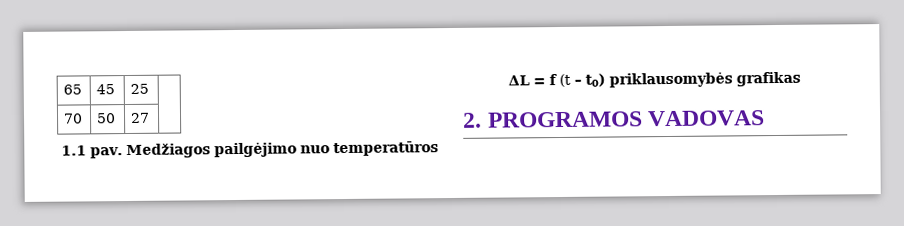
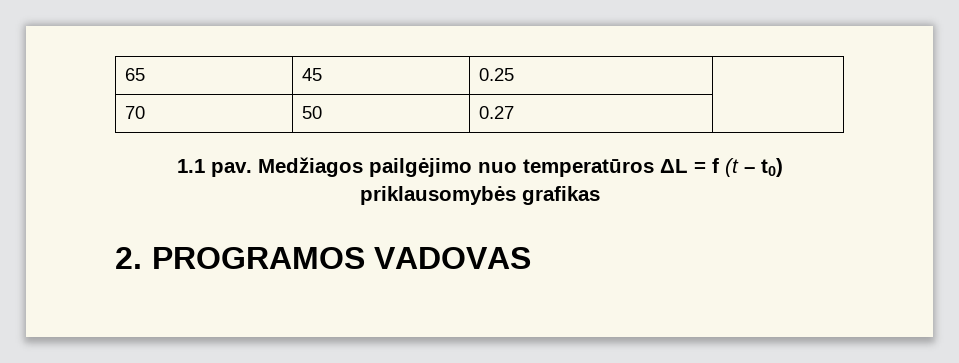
- 65 | 45 | 25 |
+ 65 | 45 | 0.25 |
- 70 | 50 | 27 |
+ 70 | 50 | 0.27 |

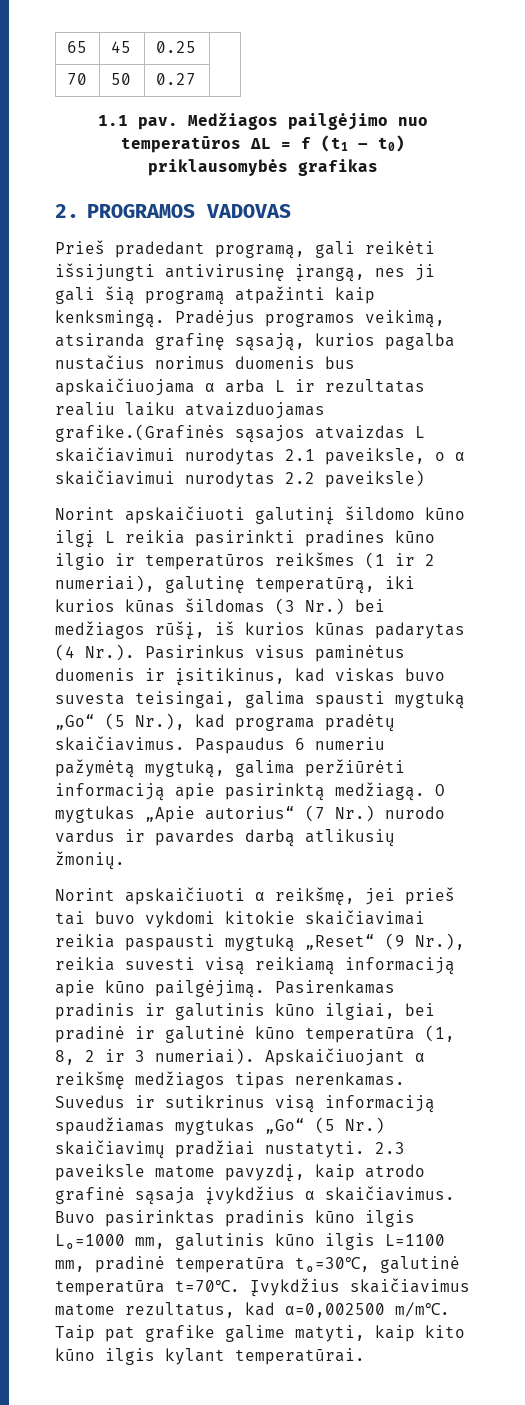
- Medžiagos pailgėjimo nuo temperatūros ΔL = f (t – t0) priklausomybės grafikas
+ Medžiagos pailgėjimo nuo temperatūros ΔL = f (t1 – t0) priklausomybės grafikas
+ Prieš pradedant programą, gali reikėti išsijungti antivirusinę įrangą, nes ji gali šią programą atpažinti kaip kenksmingą. Pradėjus programos veikimą, atsiranda grafinę sąsają, kurios pagalba nustačius norimus duomenis bus apskaičiuojama α arba L ir rezultatas realiu laiku atvaizduojamas grafike.(Grafinės sąsajos atvaizdas L skaičiavimui nurodytas 2.1 paveiksle, o α skaičiavimui nurodytas 2.2 paveiksle)
+ Norint apskaičiuoti galutinį šildomo kūno ilgį L reikia pasirinkti pradines kūno ilgio ir temperatūros reikšmes (1 ir 2 numeriai), galutinę temperatūrą, iki kurios kūnas šildomas (3 Nr.) bei medžiagos rūšį, iš kurios kūnas padarytas (4 Nr.). Pasirinkus visus paminėtus duomenis ir įsitikinus, kad viskas buvo suvesta teisingai, galima spausti mygtuką „Go“ (5 Nr.), kad programa pradėtų skaičiavimus. Paspaudus 6 numeriu pažymėtą mygtuką, galima peržiūrėti informaciją apie pasirinktą medžiagą. O mygtukas „Apie autorius“ (7 Nr.) nurodo vardus ir pavardes darbą atlikusių žmonių.
+ Norint apskaičiuoti α reikšmę, jei prieš tai buvo vykdomi kitokie skaičiavimai reikia paspausti mygtuką „Reset“ (9 Nr.), reikia suvesti visą reikiamą informaciją apie kūno pailgėjimą. Pasirenkamas pradinis ir galutinis kūno ilgiai, bei pradinė ir galutinė kūno temperatūra (1, 8, 2 ir 3 numeriai). Apskaičiuojant α reikšmę medžiagos tipas nerenkamas. Suvedus ir sutikrinus visą informaciją spaudžiamas mygtukas „Go“ (5 Nr.) skaičiavimų pradžiai nustatyti. 2.3 paveiksle matome pavyzdį, kaip atrodo grafinė sąsaja įvykdžius α skaičiavimus. Buvo pasirinktas pradinis kūno ilgis L₀=1000 mm, galutinis kūno ilgis L=1100 mm, pradinė temperatūra t₀=30℃, galutinė temperatūra t=70℃. Įvykdžius skaičiavimus matome rezultatus, kad α=0,002500 m/m℃. Taip pat grafike galime matyti, kaip kito kūno ilgis kylant temperatūrai.

